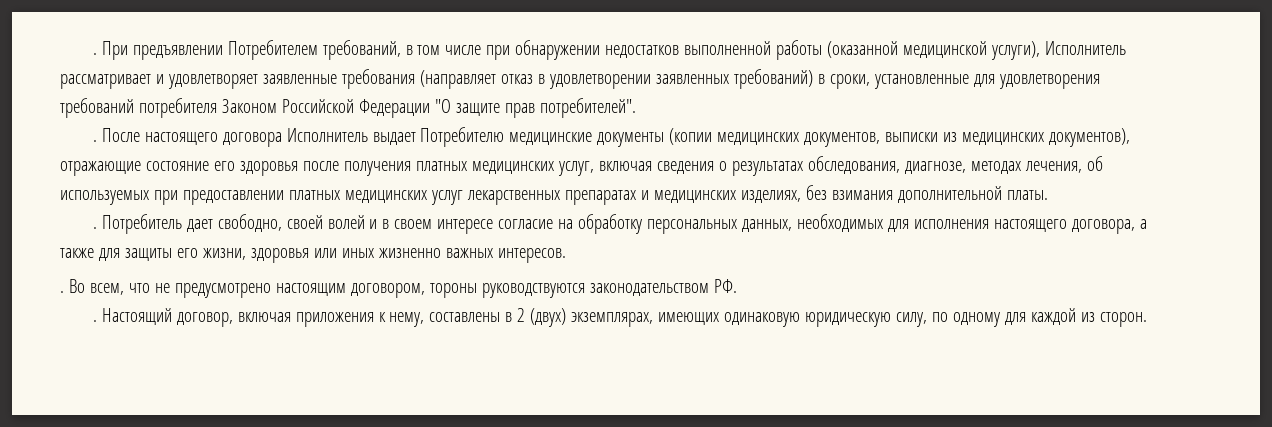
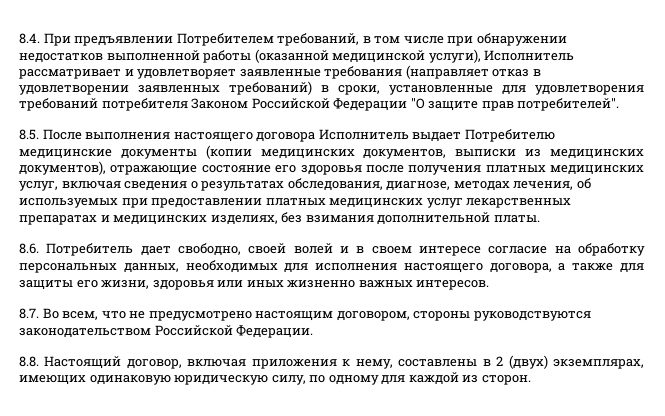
- . При предъявлении Потребителем требований, в том числе при обнаружении недостатков выполненной работы (оказанной медицинской услуги), Исполнитель рассматривает и удовлетворяет заявленные требования (направляет отказ в удовлетворении заявленных требований) в сроки, установленные для удовлетворения требований потребителя Законом Российской Федерации "О защите прав потребителей".
+ 8.4. При предъявлении Потребителем требований, в том числе при обнаружении недостатков выполненной работы (оказанной медицинской услуги), Исполнитель рассматривает и удовлетворяет заявленные требования (направляет отказ в удовлетворении заявленных требований) в сроки, установленные для удовлетворения требований потребителя Законом Российской Федерации "О защите прав потребителей".
- . После настоящего договора Исполнитель выдает Потребителю медицинские документы (копии медицинских документов, выписки из медицинских документов), отражающие состояние его здоровья после получения платных медицинских услуг, включая сведения о результатах обследования, диагнозе, методах лечения, об используемых при предоставлении платных медицинских услуг лекарственных препаратах и медицинских изделиях, без взимания дополнительной платы.
+ 8.5. После выполнения настоящего договора Исполнитель выдает Потребителю медицинские документы (копии медицинских документов, выписки из медицинских документов), отражающие состояние его здоровья после получения платных медицинских услуг, включая сведения о результатах обследования, диагнозе, методах лечения, об используемых при предоставлении платных медицинских услуг лекарственных препаратах и медицинских изделиях, без взимания дополнительной платы.
- . Потребитель дает свободно, своей волей и в своем интересе согласие на обработку персональных данных, необходимых для исполнения настоящего договора, а также для защиты его жизни, здоровья или иных жизненно важных интересов.
+ 8.6. Потребитель дает свободно, своей волей и в своем интересе согласие на обработку персональных данных, необходимых для исполнения настоящего договора, а также для защиты его жизни, здоровья или иных жизненно важных интересов.
- . Во всем, что не предусмотрено настоящим договором, тороны руководствуются законодательством РФ.
- . Настоящий договор, включая приложения к нему, составлены в 2 (двух) экземплярах, имеющих одинаковую юридическую силу, по одному для каждой из сторон.
+ 8.7. Во всем, что не предусмотрено настоящим договором, стороны руководствуются законодательством Российской Федерации.
+ 8.8. Настоящий договор, включая приложения к нему, составлены в 2 (двух) экземплярах, имеющих одинаковую юридическую силу, по одному для каждой из сторон.

